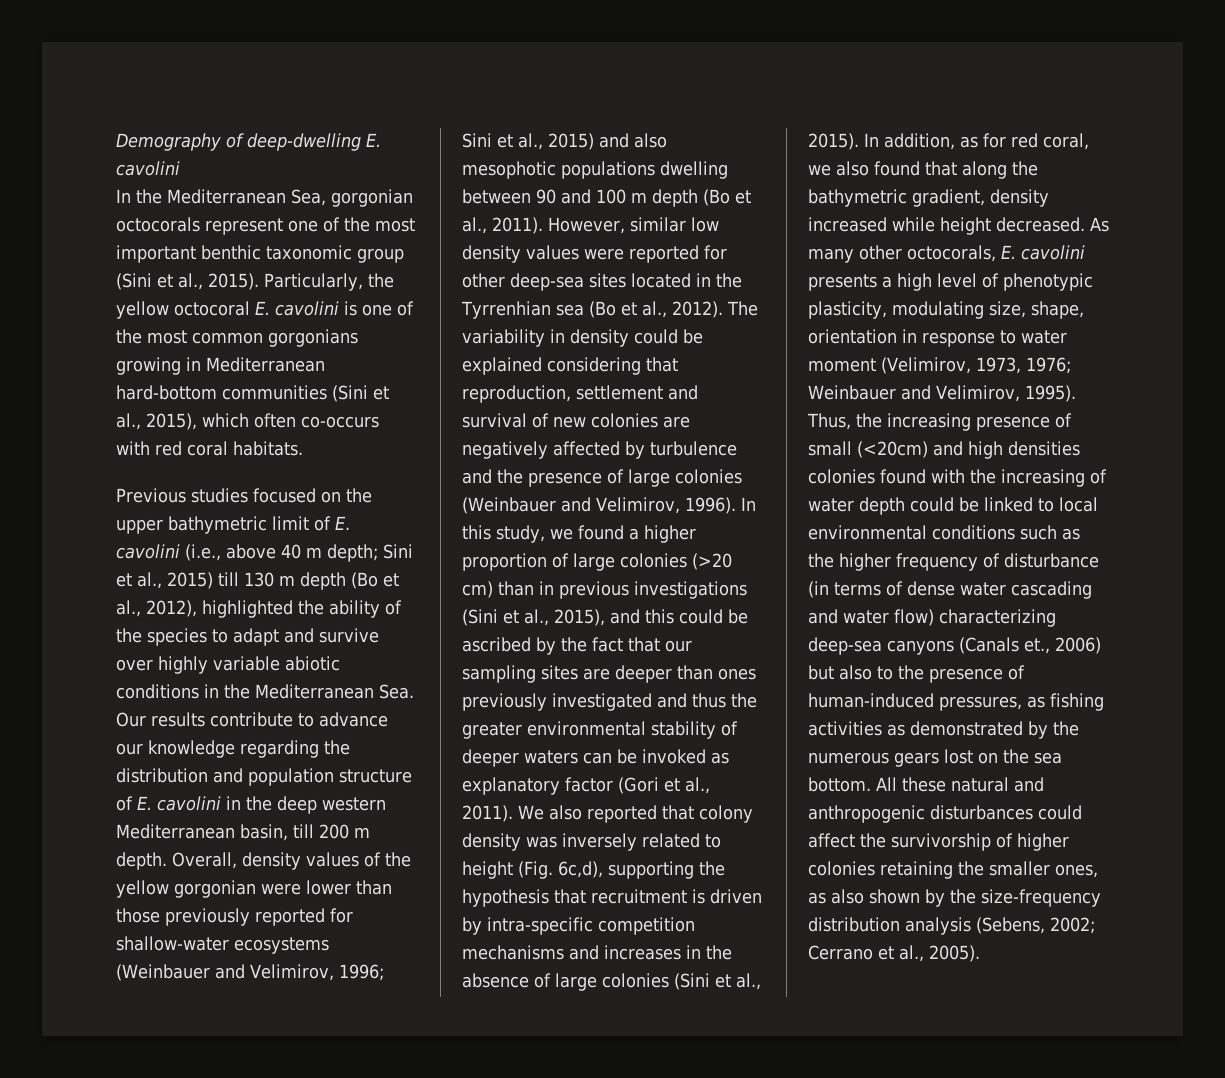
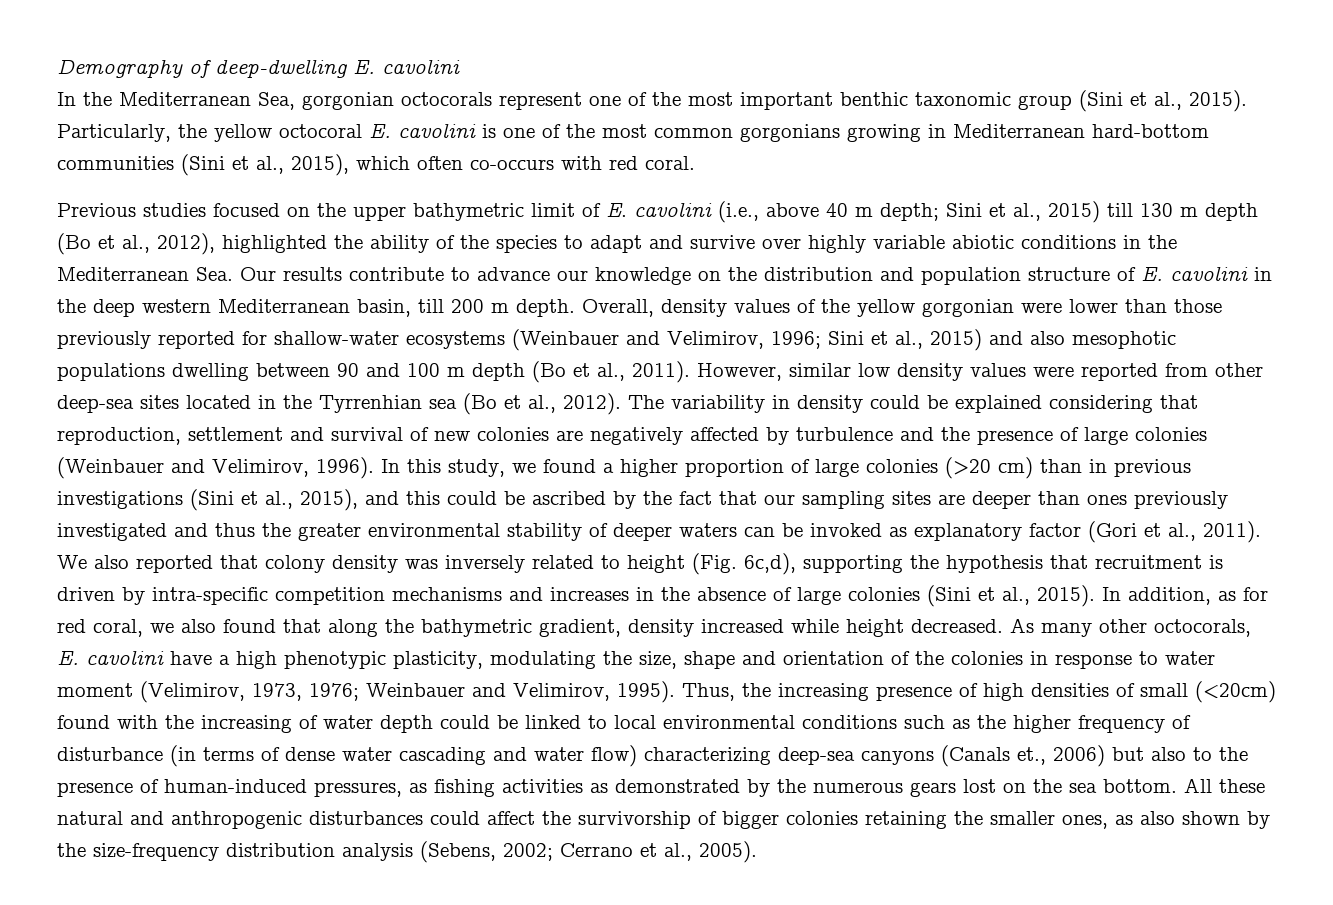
- Particularly, the yellow octocoral E. cavolini is one of the most common gorgonians growing in Mediterranean hard-bottom communities (Sini et al., 2015), which often co-occurs with red coral habitats.
+ Particularly, the yellow octocoral E. cavolini is one of the most common gorgonians growing in Mediterranean hard-bottom communities (Sini et al., 2015), which often co-occurs with red coral.
- Sini et al., 2015) till 130 m depth (Bo et al., 2012), highlighted the ability of the species to adapt and survive over highly variable abiotic conditions in the Mediterranean Sea. Our results contribute to advance our knowledge regarding the distribution and population structure of E. cavolini in the deep western Mediterranean basin, till 200 m depth.
+ Sini et al., 2015) till 130 m depth (Bo et al., 2012), highlighted the ability of the species to adapt and survive over highly variable abiotic conditions in the Mediterranean Sea. Our results contribute to advance our knowledge on the distribution and population structure of E. cavolini in the deep western Mediterranean basin, till 200 m depth.
- However, similar low density values were reported for other deep-sea sites located in the Tyrrenhian sea (Bo et al., 2012).
+ However, similar low density values were reported from other deep-sea sites located in the Tyrrenhian sea (Bo et al., 2012).
- As many other octocorals, E. cavolini presents a high level of phenotypic plasticity, modulating size, shape, orientation in response to water moment (Velimirov, 1973, 1976; Weinbauer and Velimirov, 1995).
+ As many other octocorals, E. cavolini have a high phenotypic plasticity, modulating the size, shape and orientation of the colonies in response to water moment (Velimirov, 1973, 1976; Weinbauer and Velimirov, 1995).
- Thus, the increasing presence of small (<20cm) and high densities colonies found with the increasing of water depth could be linked to local environmental conditions such as the higher frequency of disturbance (in terms of dense water cascading and water flow) characterizing deep-sea canyons (Canals et., 2006) but also to the presence of human-induced pressures, as fishing activities as demonstrated by the numerous gears lost on the sea bottom.
+ Thus, the increasing presence of high densities of small (<20cm) found with the increasing of water depth could be linked to local environmental conditions such as the higher frequency of disturbance (in terms of dense water cascading and water flow) characterizing deep-sea canyons (Canals et., 2006) but also to the presence of human-induced pressures, as fishing activities as demonstrated by the numerous gears lost on the sea bottom.
- All these natural and anthropogenic disturbances could affect the survivorship of higher colonies retaining the smaller ones, as also shown by the size-frequency distribution analysis (Sebens, 2002; Cerrano et al., 2005).
+ All these natural and anthropogenic disturbances could affect the survivorship of bigger colonies retaining the smaller ones, as also shown by the size-frequency distribution analysis (Sebens, 2002; Cerrano et al., 2005).

